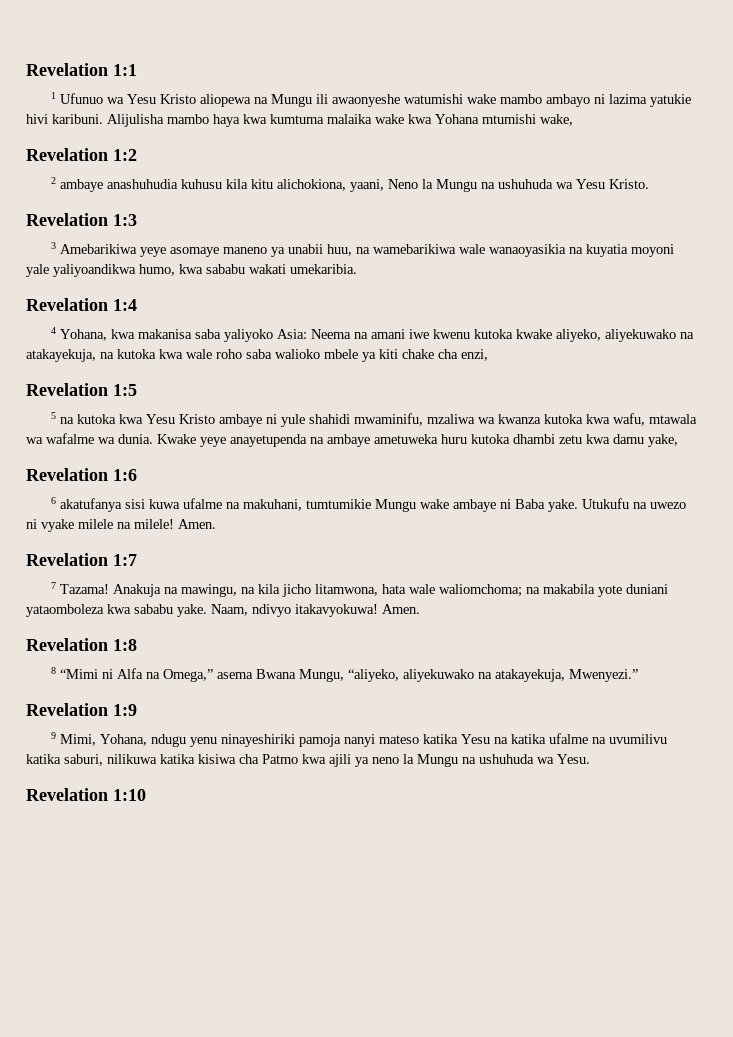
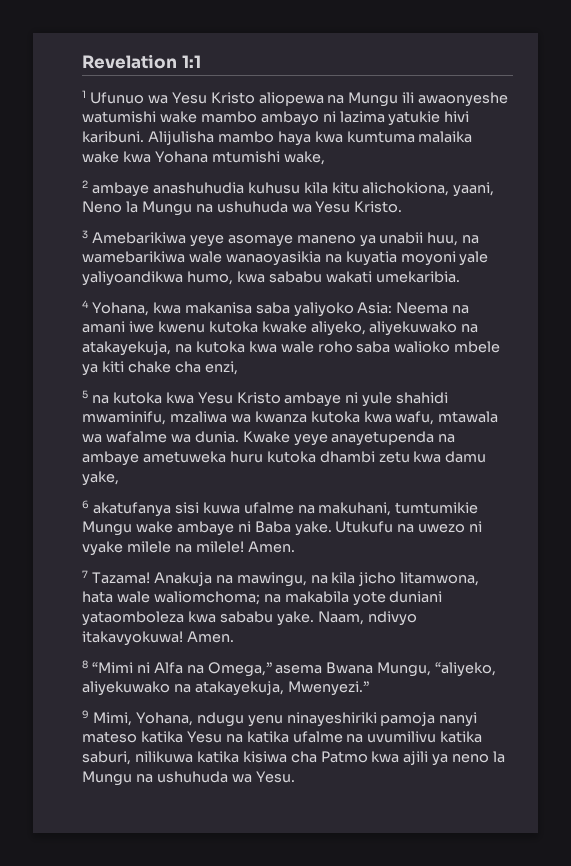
- Revelation 1:2
- Revelation 1:3
- Revelation 1:4
- Revelation 1:5
- Revelation 1:6
- Revelation 1:7
- Revelation 1:8
- Revelation 1:9
- Revelation 1:10

